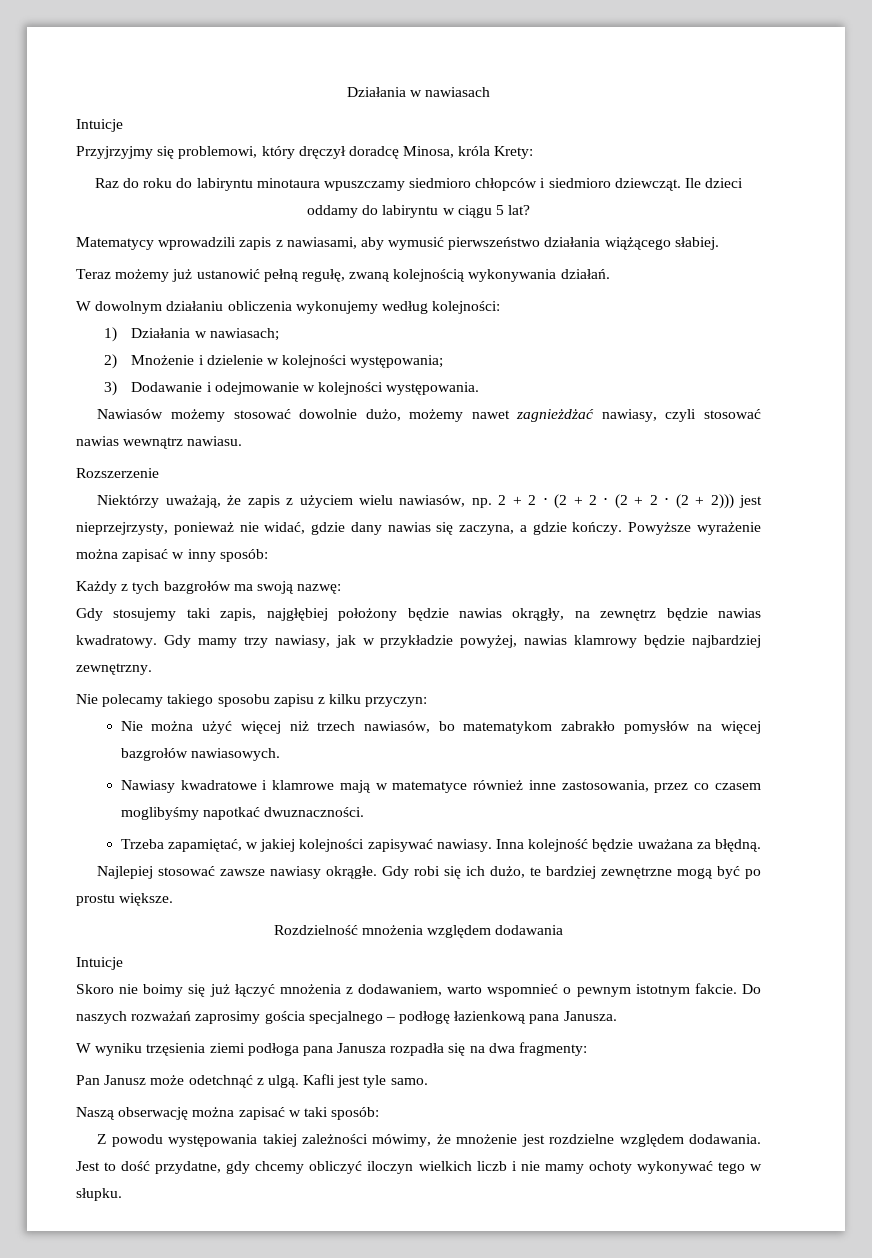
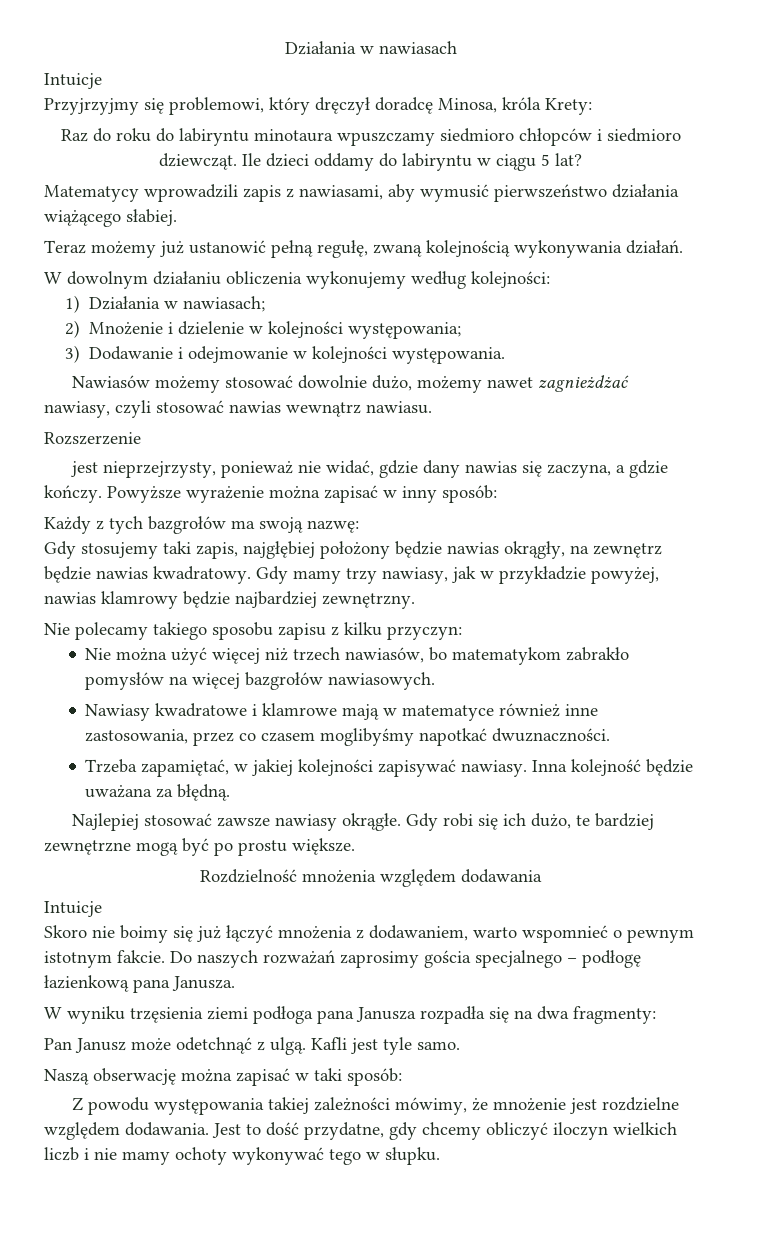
- Niektórzy uważają, że zapis z użyciem wielu nawiasów, np. 2 + 2 ⋅ (2 + 2 ⋅ (2 + 2 ⋅ (2 + 2))) jest nieprzejrzysty, ponieważ nie widać, gdzie dany nawias się zaczyna, a gdzie kończy.
+ jest nieprzejrzysty, ponieważ nie widać, gdzie dany nawias się zaczyna, a gdzie kończy.

